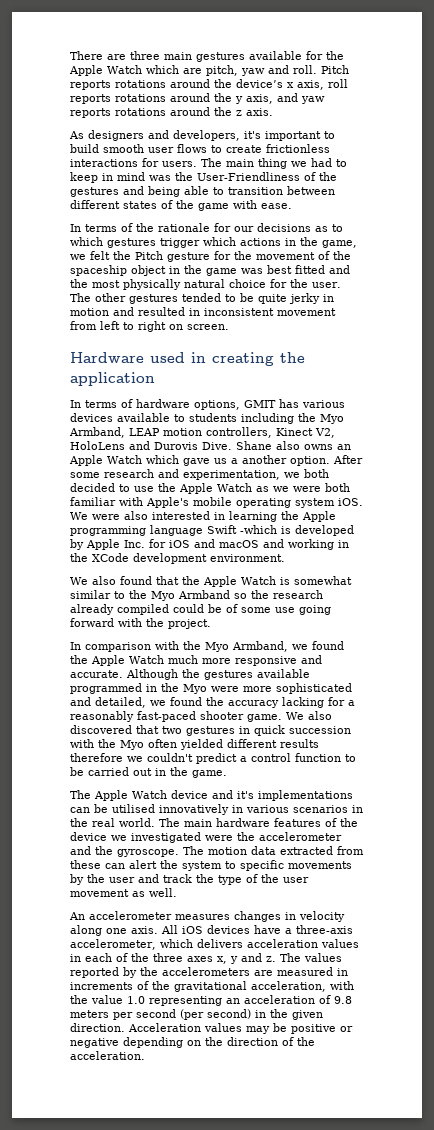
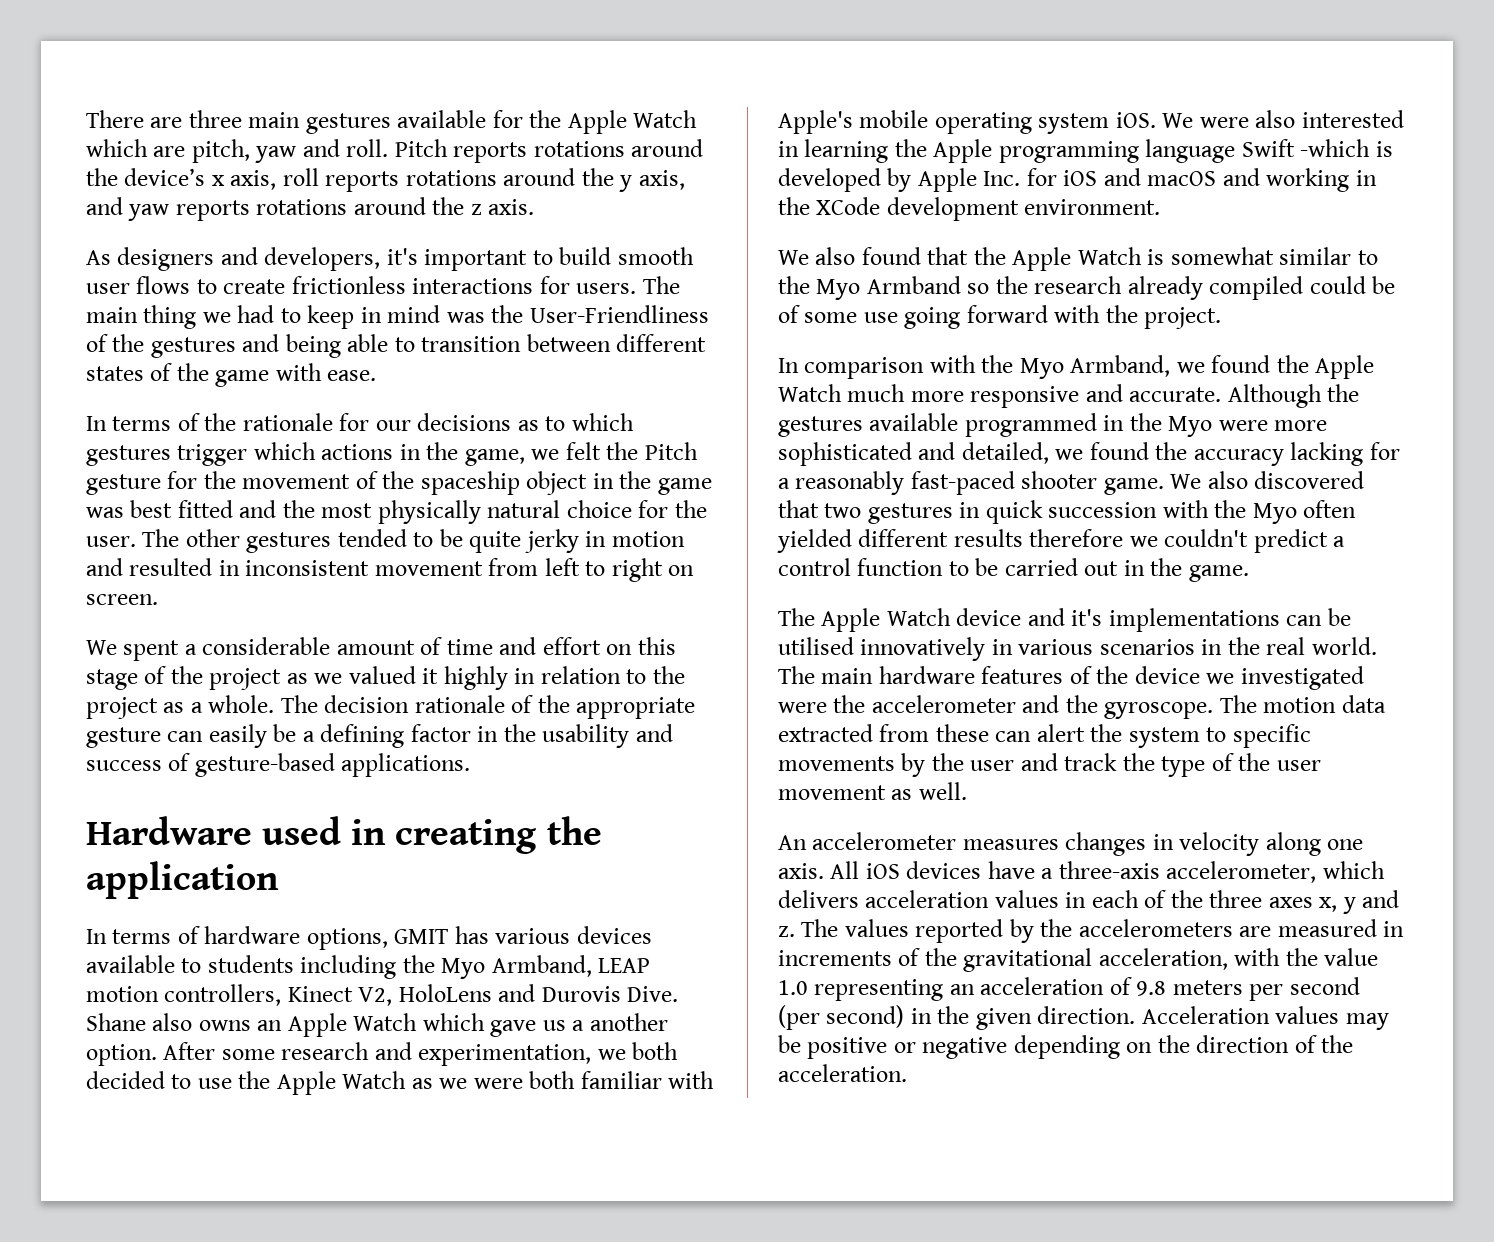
+ We spent a considerable amount of time and effort on this stage of the project as we valued it highly in relation to the project as a whole. The decision rationale of the appropriate gesture can easily be a defining factor in the usability and success of gesture-based applications.

